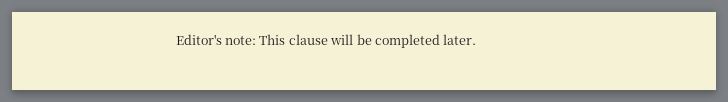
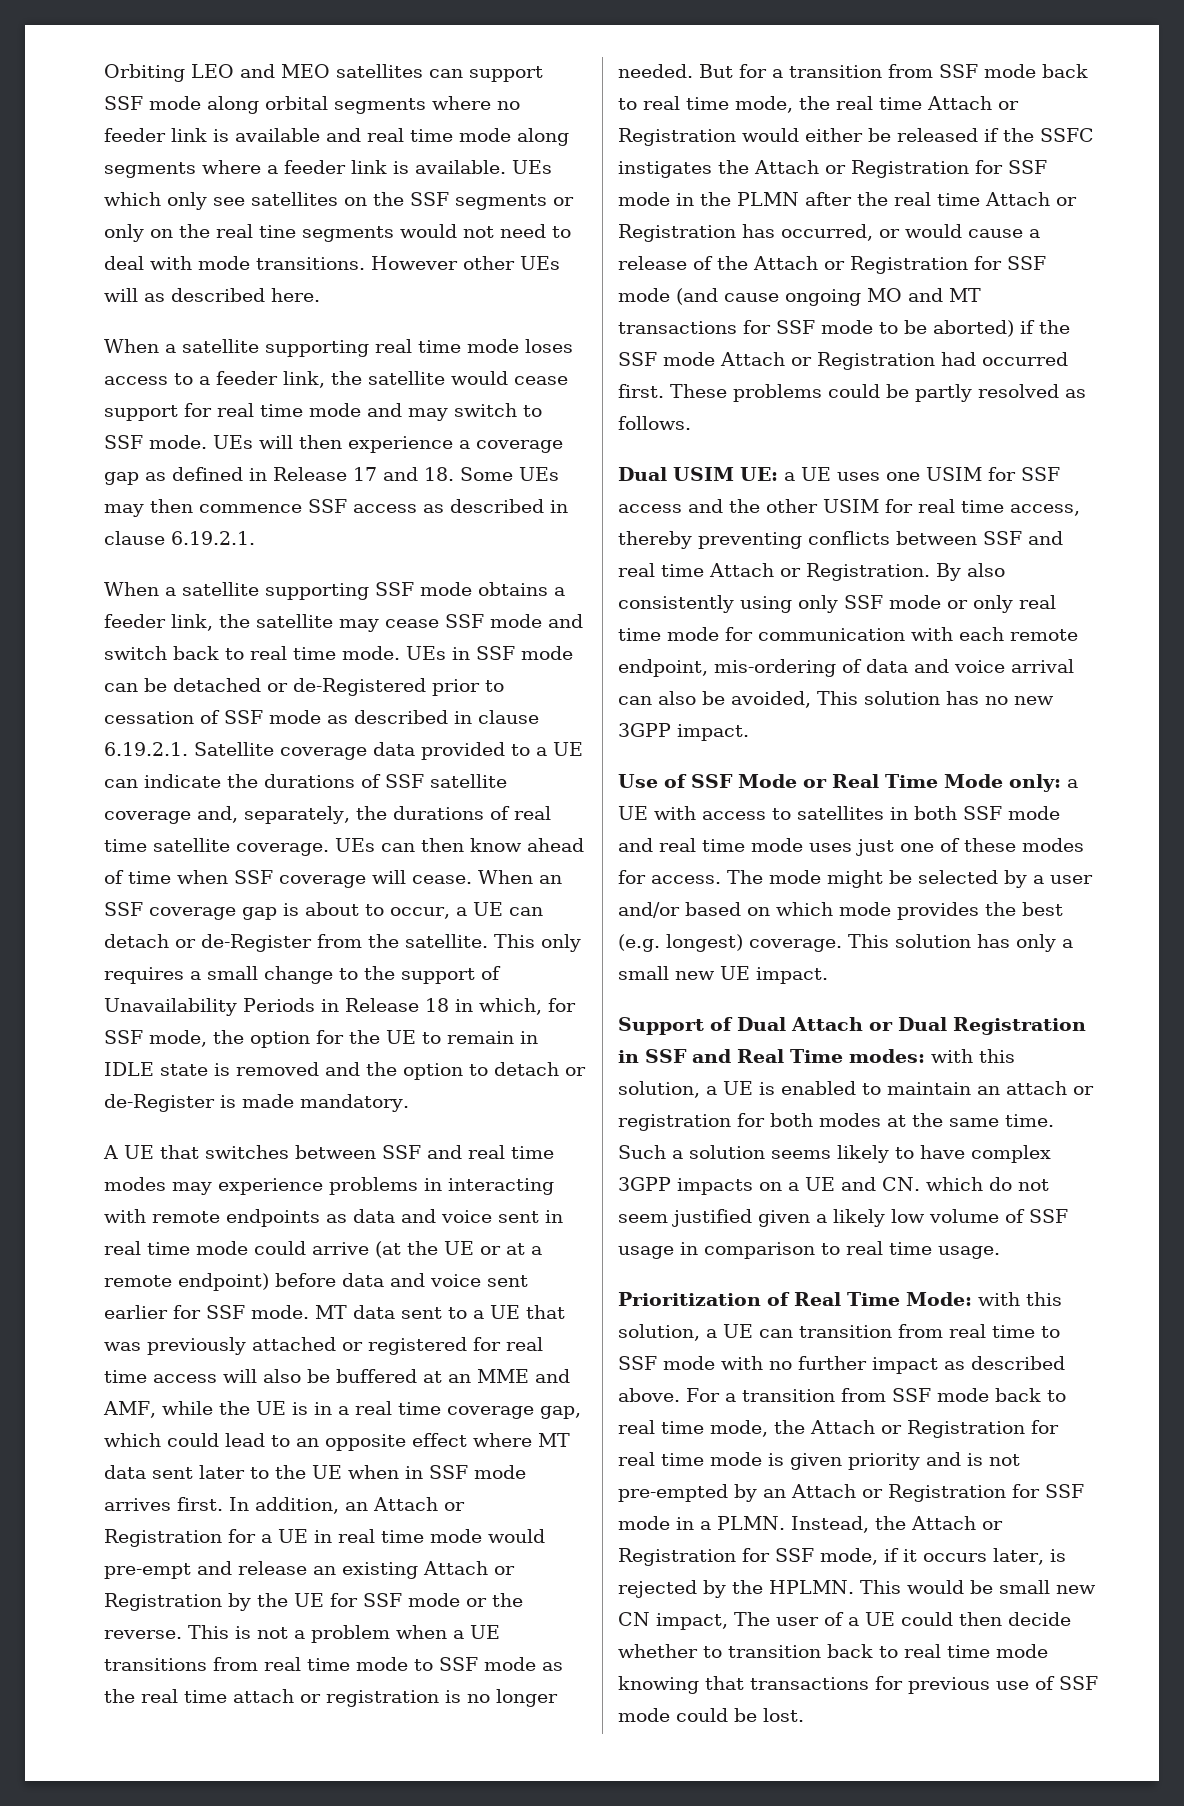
- Editor's note: This clause will be completed later.
+ Orbiting LEO and MEO satellites can support SSF mode along orbital segments where no feeder link is available and real time mode along segments where a feeder link is available. UEs which only see satellites on the SSF segments or only on the real tine segments would not need to deal with mode transitions. However other UEs will as described here.
+ When a satellite supporting real time mode loses access to a feeder link, the satellite would cease support for real time mode and may switch to SSF mode. UEs will then experience a coverage gap as defined in Release 17 and 18. Some UEs may then commence SSF access as described in clause 6.19.2.1.
+ When a satellite supporting SSF mode obtains a feeder link, the satellite may cease SSF mode and switch back to real time mode. UEs in SSF mode can be detached or de-Registered prior to cessation of SSF mode as described in clause 6.19.2.1. Satellite coverage data provided to a UE can indicate the durations of SSF satellite coverage and, separately, the durations of real time satellite coverage. UEs can then know ahead of time when SSF coverage will cease. When an SSF coverage gap is about to occur, a UE can detach or de-Register from the satellite. This only requires a small change to the support of Unavailability Periods in Release 18 in which, for SSF mode, the option for the UE to remain in IDLE state is removed and the option to detach or de-Register is made mandatory.
+ A UE that switches between SSF and real time modes may experience problems in interacting with remote endpoints as data and voice sent in real time mode could arrive (at the UE or at a remote endpoint) before data and voice sent earlier for SSF mode. MT data sent to a UE that was previously attached or registered for real time access will also be buffered at an MME and AMF, while the UE is in a real time coverage gap, which could lead to an opposite effect where MT data sent later to the UE when in SSF mode arrives first. In addition, an Attach or Registration for a UE in real time mode would pre-empt and release an existing Attach or Registration by the UE for SSF mode or the reverse. This is not a problem when a UE transitions from real time mode to SSF mode as the real time attach or registration is no longer needed. But for a transition from SSF mode back to real time mode, the real time Attach or Registration would either be released if the SSFC instigates the Attach or Registration for SSF mode in the PLMN after the real time Attach or Registration has occurred, or would cause a release of the Attach or Registration for SSF mode (and cause ongoing MO and MT transactions for SSF mode to be aborted) if the SSF mode Attach or Registration had occurred first. These problems could be partly resolved as follows.
+ Dual USIM UE: a UE uses one USIM for SSF access and the other USIM for real time access, thereby preventing conflicts between SSF and real time Attach or Registration. By also consistently using only SSF mode or only real time mode for communication with each remote endpoint, mis-ordering of data and voice arrival can also be avoided, This solution has no new 3GPP impact.
+ Use of SSF Mode or Real Time Mode only: a UE with access to satellites in both SSF mode and real time mode uses just one of these modes for access. The mode might be selected by a user and/or based on which mode provides the best (e.g. longest) coverage. This solution has only a small new UE impact.
+ Support of Dual Attach or Dual Registration in SSF and Real Time modes: with this solution, a UE is enabled to maintain an attach or registration for both modes at the same time. Such a solution seems likely to have complex 3GPP impacts on a UE and CN. which do not seem justified given a likely low volume of SSF usage in comparison to real time usage.
+ Prioritization of Real Time Mode: with this solution, a UE can transition from real time to SSF mode with no further impact as described above. For a transition from SSF mode back to real time mode, the Attach or Registration for real time mode is given priority and is not pre-empted by an Attach or Registration for SSF mode in a PLMN. Instead, the Attach or Registration for SSF mode, if it occurs later, is rejected by the HPLMN. This would be small new CN impact, The user of a UE could then decide whether to transition back to real time mode knowing that transactions for previous use of SSF mode could be lost.

